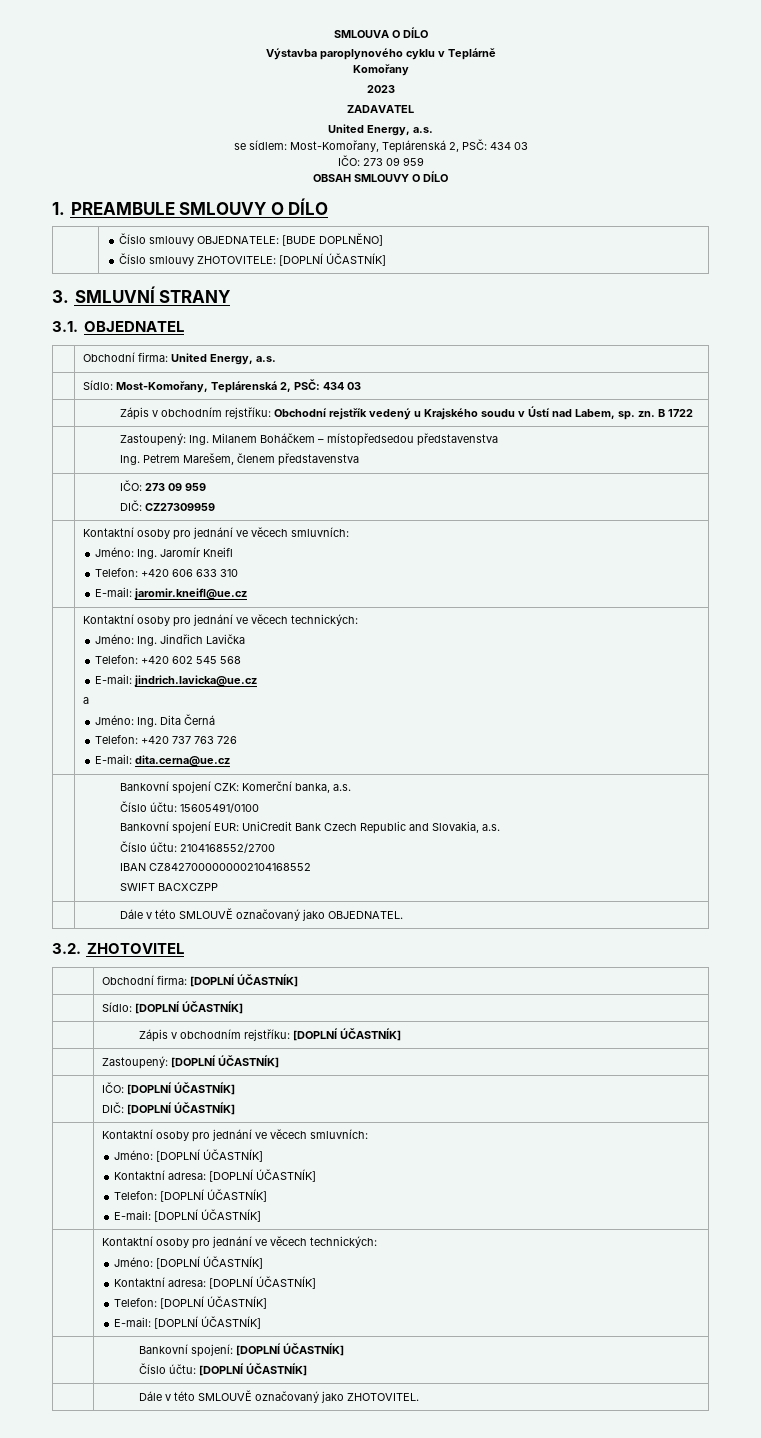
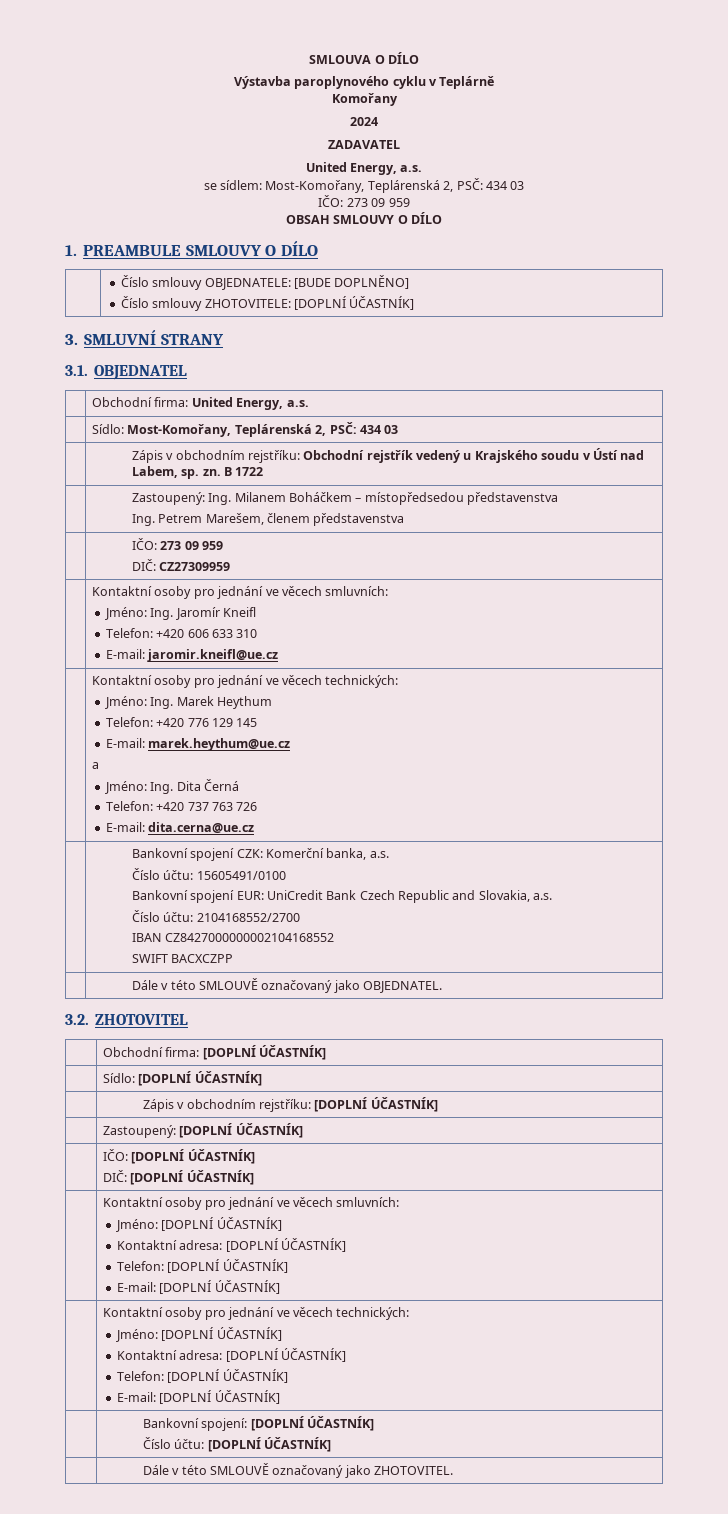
- 2023
+ 2024
  | IČO: 273 09 959
  DIČ: CZ27309959
  | Kontaktní osoby pro jednání ve věcech smluvních:
  Jméno: Ing. Jaromír Kneifl
  Telefon: +420 606 633 310
  E-mail: jaromir.kneifl@ue.cz
  | Kontaktní osoby pro jednání ve věcech technických:
- Jméno: Ing. Jindřich Lavička
- Telefon: +420 602 545 568
- E-mail: jindrich.lavicka@ue.cz
+ Jméno: Ing. Marek Heythum
+ Telefon: +420 776 129 145
+ E-mail: marek.heythum@ue.cz

